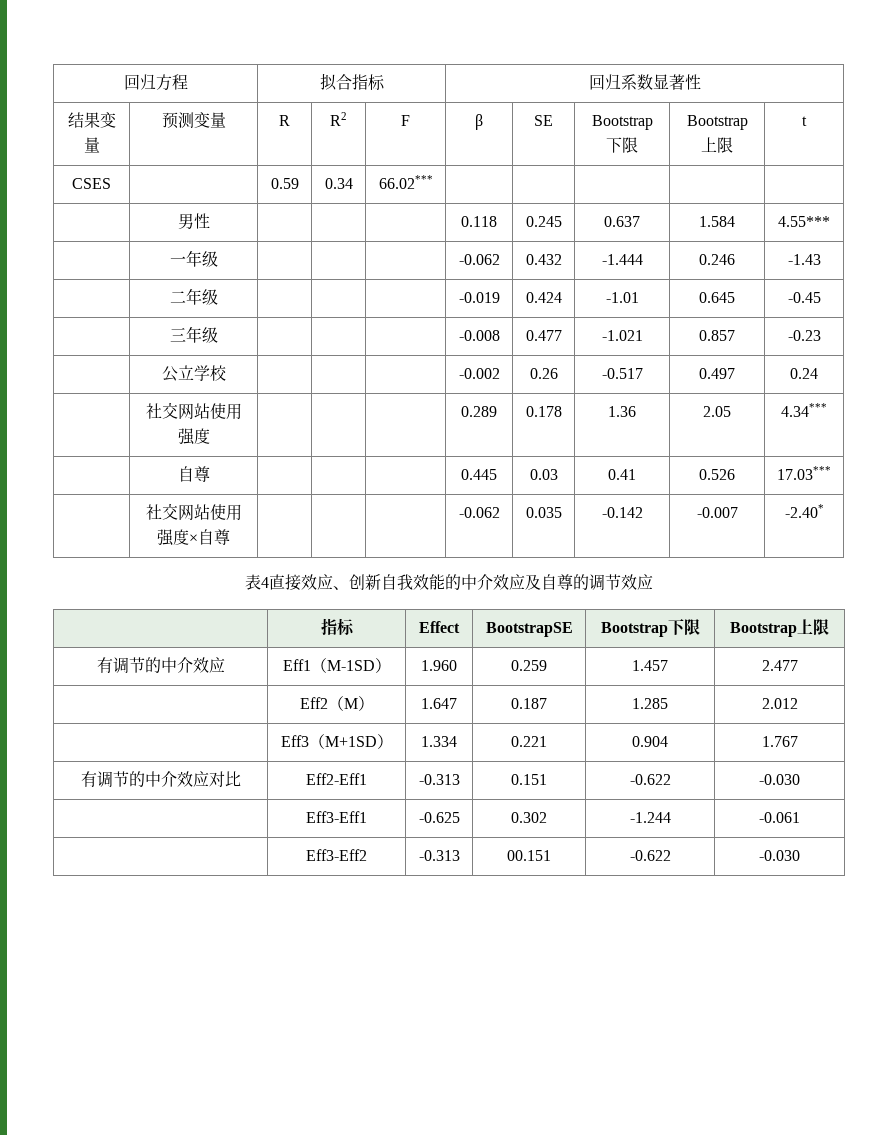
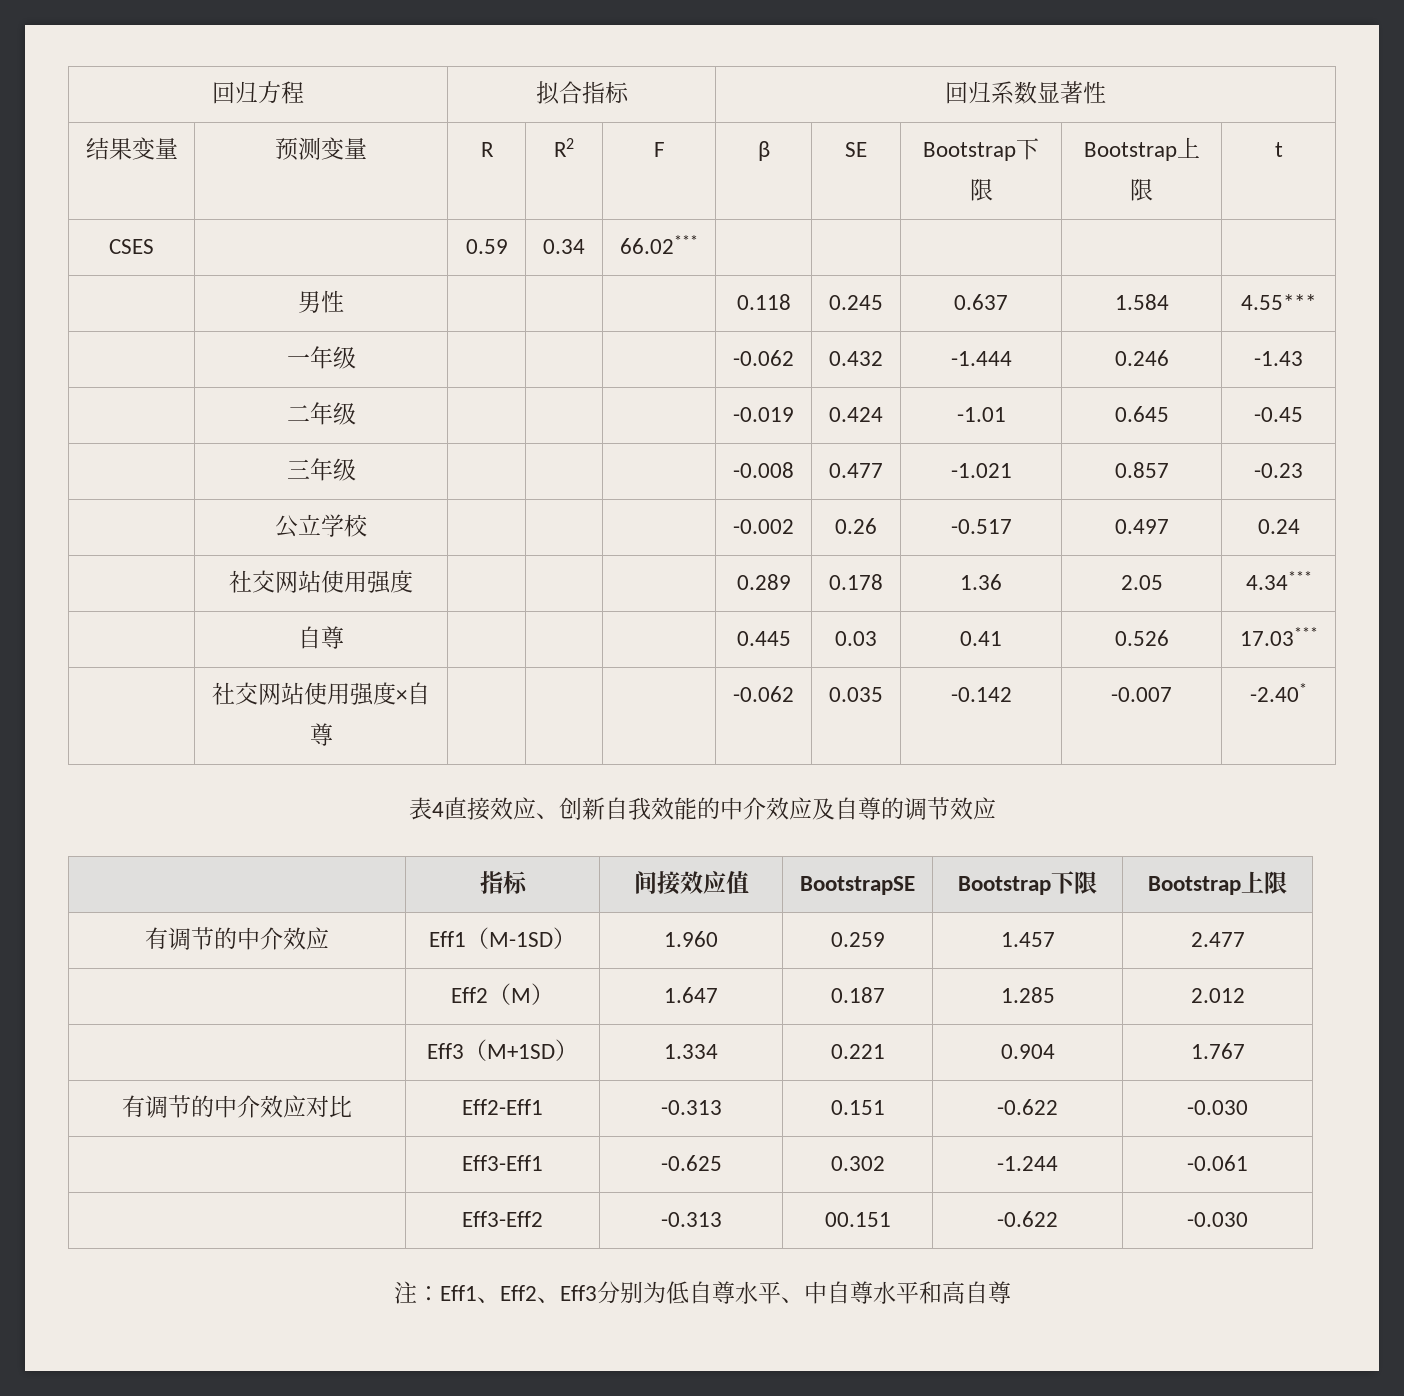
- | 指标 | Effect | BootstrapSE | Bootstrap下限 | Bootstrap上限
+ | 指标 | 间接效应值 | BootstrapSE | Bootstrap下限 | Bootstrap上限
+ 注：Eff1、Eff2、Eff3分别为低自尊水平、中自尊水平和高自尊

